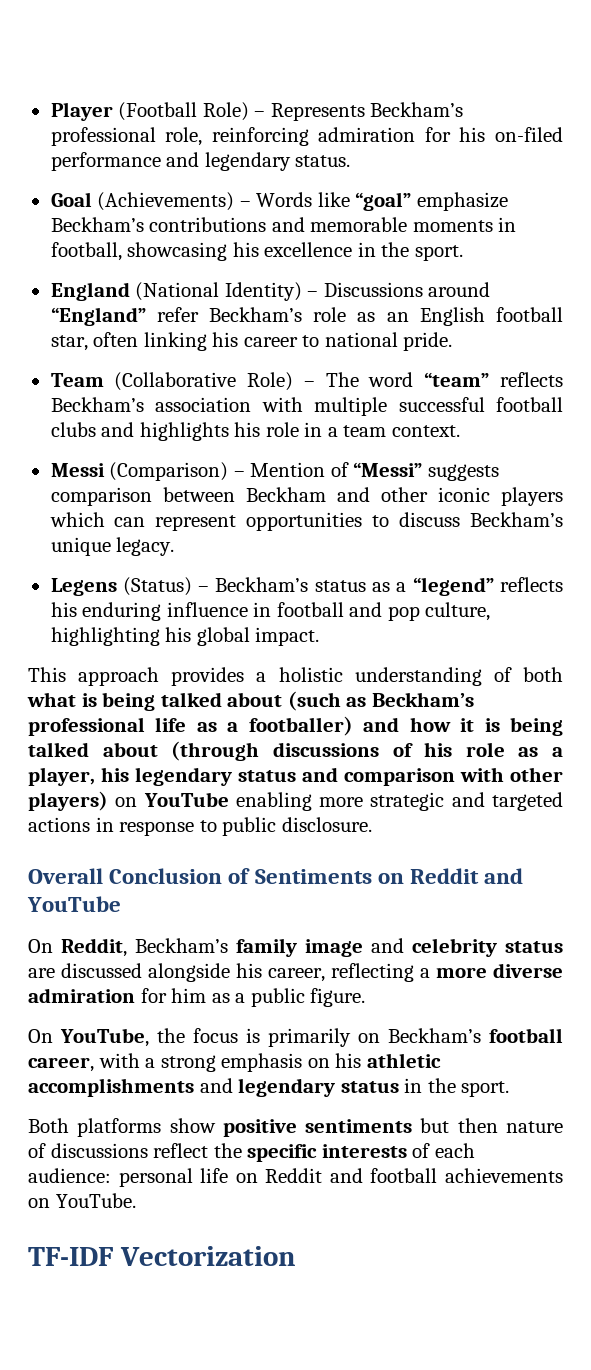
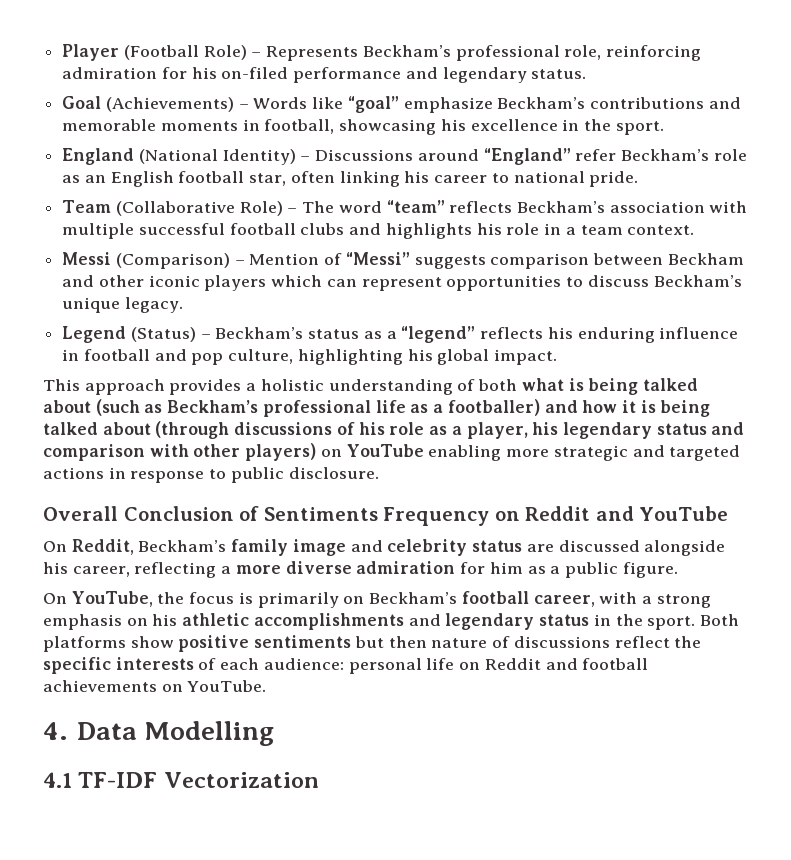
- Legens (Status) – Beckham’s status as a “legend” reflects his enduring influence in football and pop culture, highlighting his global impact.
+ Legend (Status) – Beckham’s status as a “legend” reflects his enduring influence in football and pop culture, highlighting his global impact.
- Overall Conclusion of Sentiments on Reddit and YouTube
+ Overall Conclusion of Sentiments Frequency on Reddit and YouTube
- On YouTube, the focus is primarily on Beckham’s football career, with a strong emphasis on his athletic accomplishments and legendary status in the sport.
- Both platforms show positive sentiments but then nature of discussions reflect the specific interests of each audience: personal life on Reddit and football achievements on YouTube.
+ On YouTube, the focus is primarily on Beckham’s football career, with a strong emphasis on his athletic accomplishments and legendary status in the sport. Both platforms show positive sentiments but then nature of discussions reflect the specific interests of each audience: personal life on Reddit and football achievements on YouTube.
- TF-IDF Vectorization
+ 4. Data Modelling
+ 4.1 TF-IDF Vectorization

